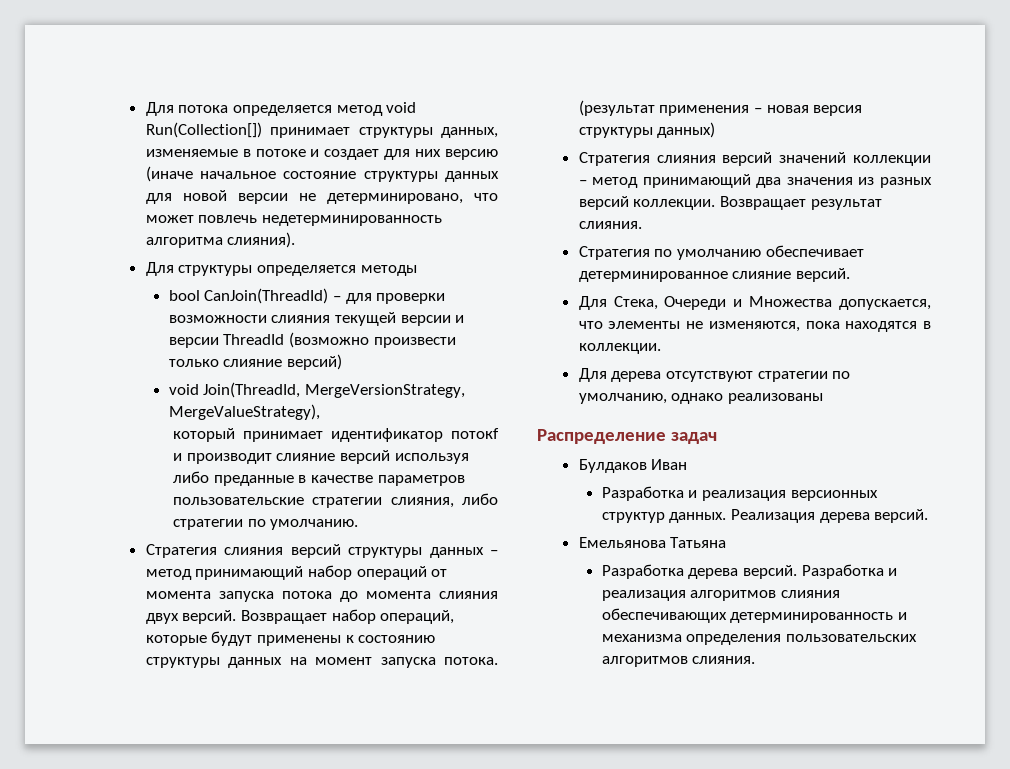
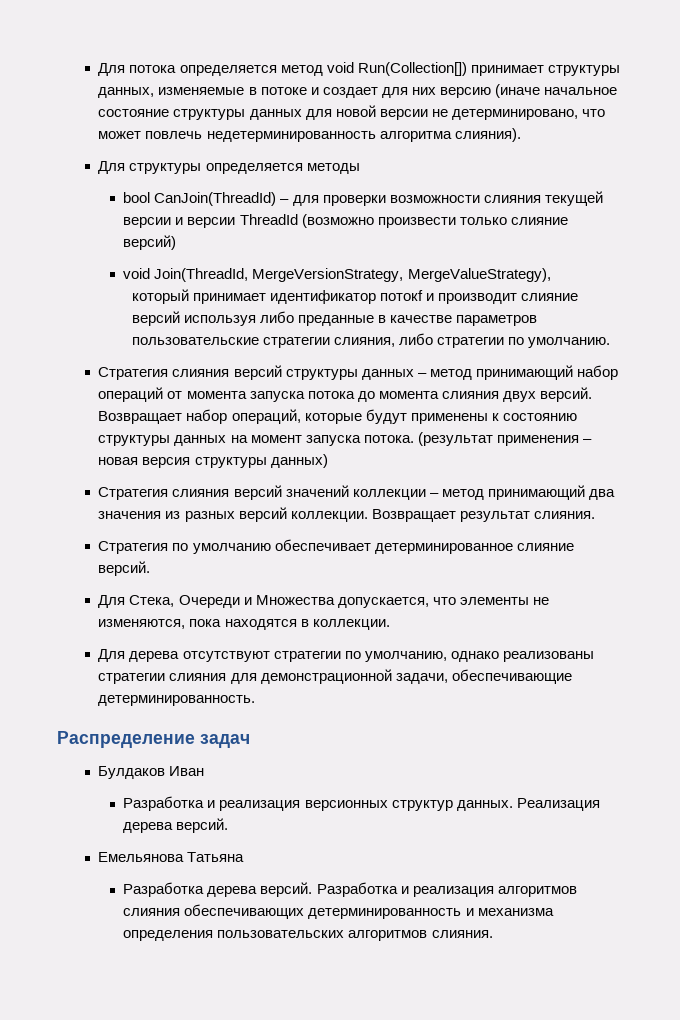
- Для дерева отсутствуют стратегии по умолчанию, однако реализованы
+ Для дерева отсутствуют стратегии по умолчанию, однако реализованы стратегии слияния для демонстрационной задачи, обеспечивающие детерминированность.

